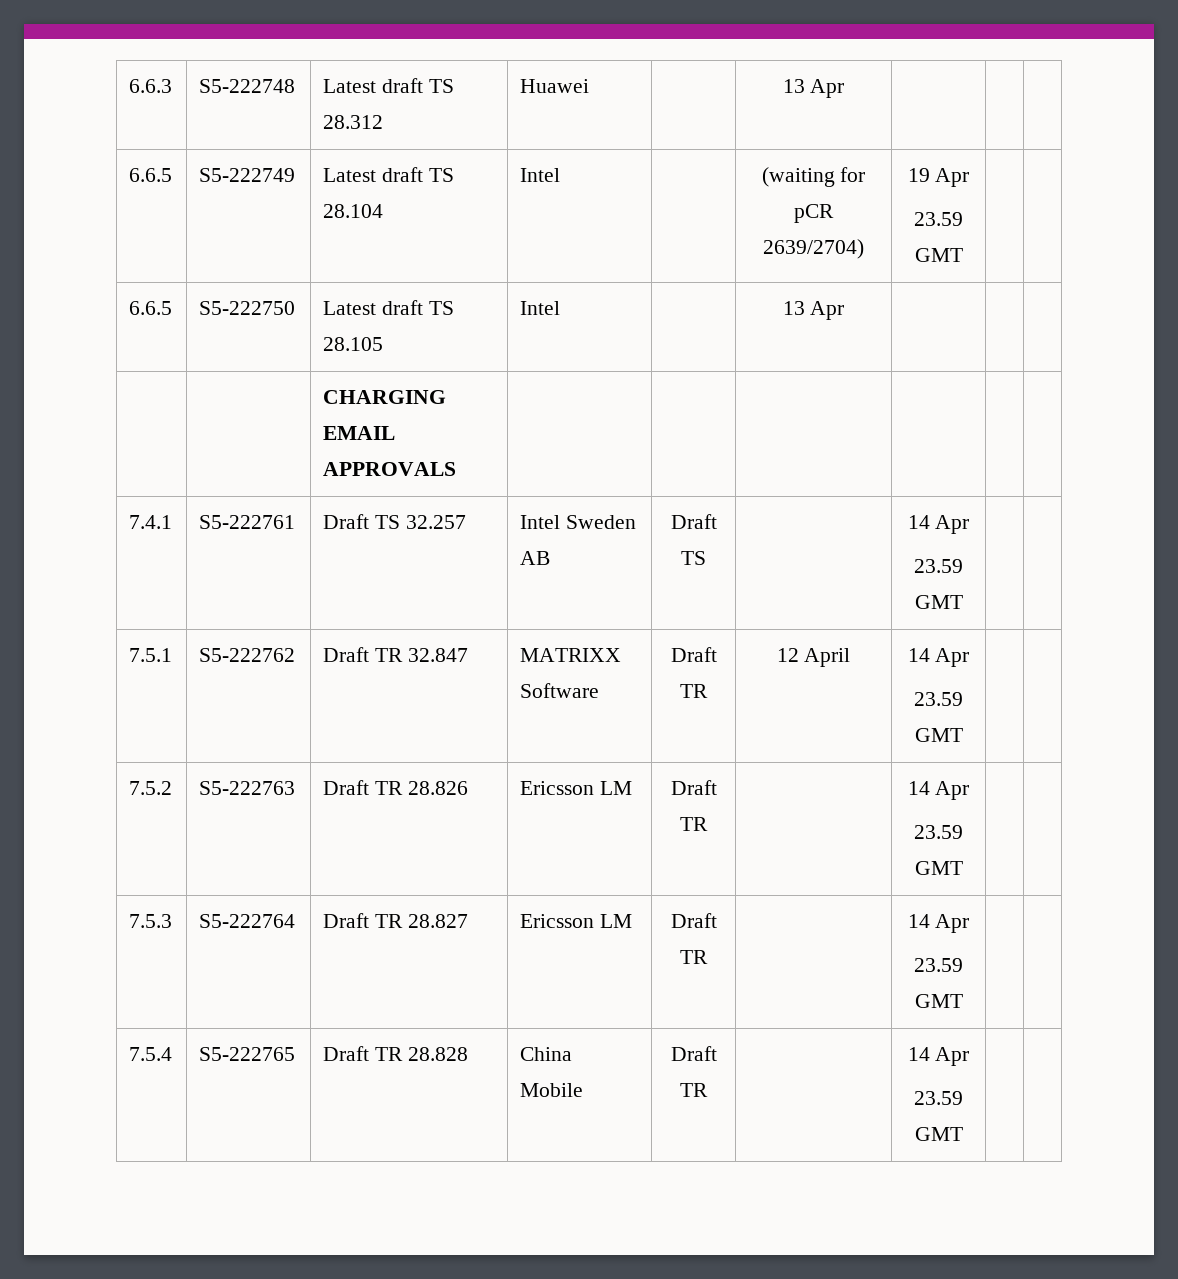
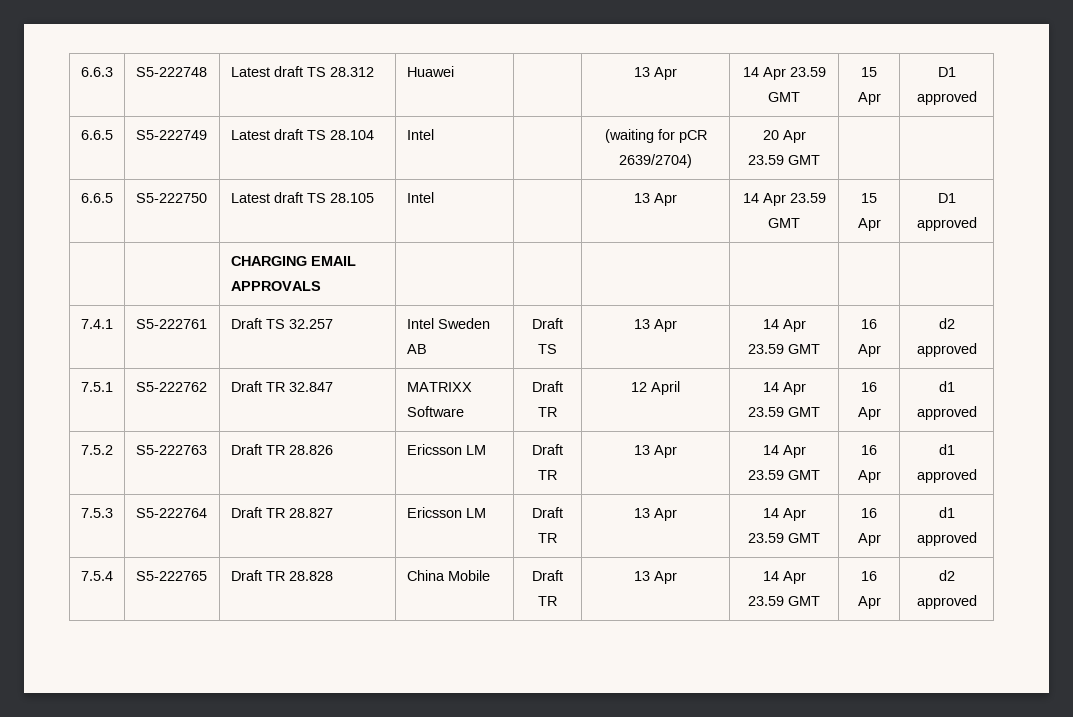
- 6.6.3 | S5-222748 | Latest draft TS 28.312 | Huawei | | 13 Apr | | |
+ 6.6.3 | S5-222748 | Latest draft TS 28.312 | Huawei | | 13 Apr | 14 Apr 23.59 GMT | 15 Apr | D1 approved
- 6.6.5 | S5-222749 | Latest draft TS 28.104 | Intel | | (waiting for pCR 2639/2704) | 19 Apr
+ 6.6.5 | S5-222749 | Latest draft TS 28.104 | Intel | | (waiting for pCR 2639/2704) | 20 Apr
- 6.6.5 | S5-222750 | Latest draft TS 28.105 | Intel | | 13 Apr | | |
+ 6.6.5 | S5-222750 | Latest draft TS 28.105 | Intel | | 13 Apr | 14 Apr 23.59 GMT | 15 Apr | D1 approved
- 7.4.1 | S5-222761 | Draft TS 32.257 | Intel Sweden AB | Draft TS | | 14 Apr
- 23.59 GMT | |
+ 7.4.1 | S5-222761 | Draft TS 32.257 | Intel Sweden AB | Draft TS | 13 Apr | 14 Apr
+ 23.59 GMT | 16 Apr | d2 approved
  7.5.1 | S5-222762 | Draft TR 32.847 | MATRIXX Software | Draft TR | 12 April | 14 Apr
- 23.59 GMT | |
+ 23.59 GMT | 16 Apr | d1 approved
- 7.5.2 | S5-222763 | Draft TR 28.826 | Ericsson LM | Draft TR | | 14 Apr
- 23.59 GMT | |
+ 7.5.2 | S5-222763 | Draft TR 28.826 | Ericsson LM | Draft TR | 13 Apr | 14 Apr
+ 23.59 GMT | 16 Apr | d1 approved
- 7.5.3 | S5-222764 | Draft TR 28.827 | Ericsson LM | Draft TR | | 14 Apr
- 23.59 GMT | |
+ 7.5.3 | S5-222764 | Draft TR 28.827 | Ericsson LM | Draft TR | 13 Apr | 14 Apr
+ 23.59 GMT | 16 Apr | d1 approved
- 7.5.4 | S5-222765 | Draft TR 28.828 | China Mobile | Draft TR | | 14 Apr
- 23.59 GMT | |
+ 7.5.4 | S5-222765 | Draft TR 28.828 | China Mobile | Draft TR | 13 Apr | 14 Apr
+ 23.59 GMT | 16 Apr | d2 approved

